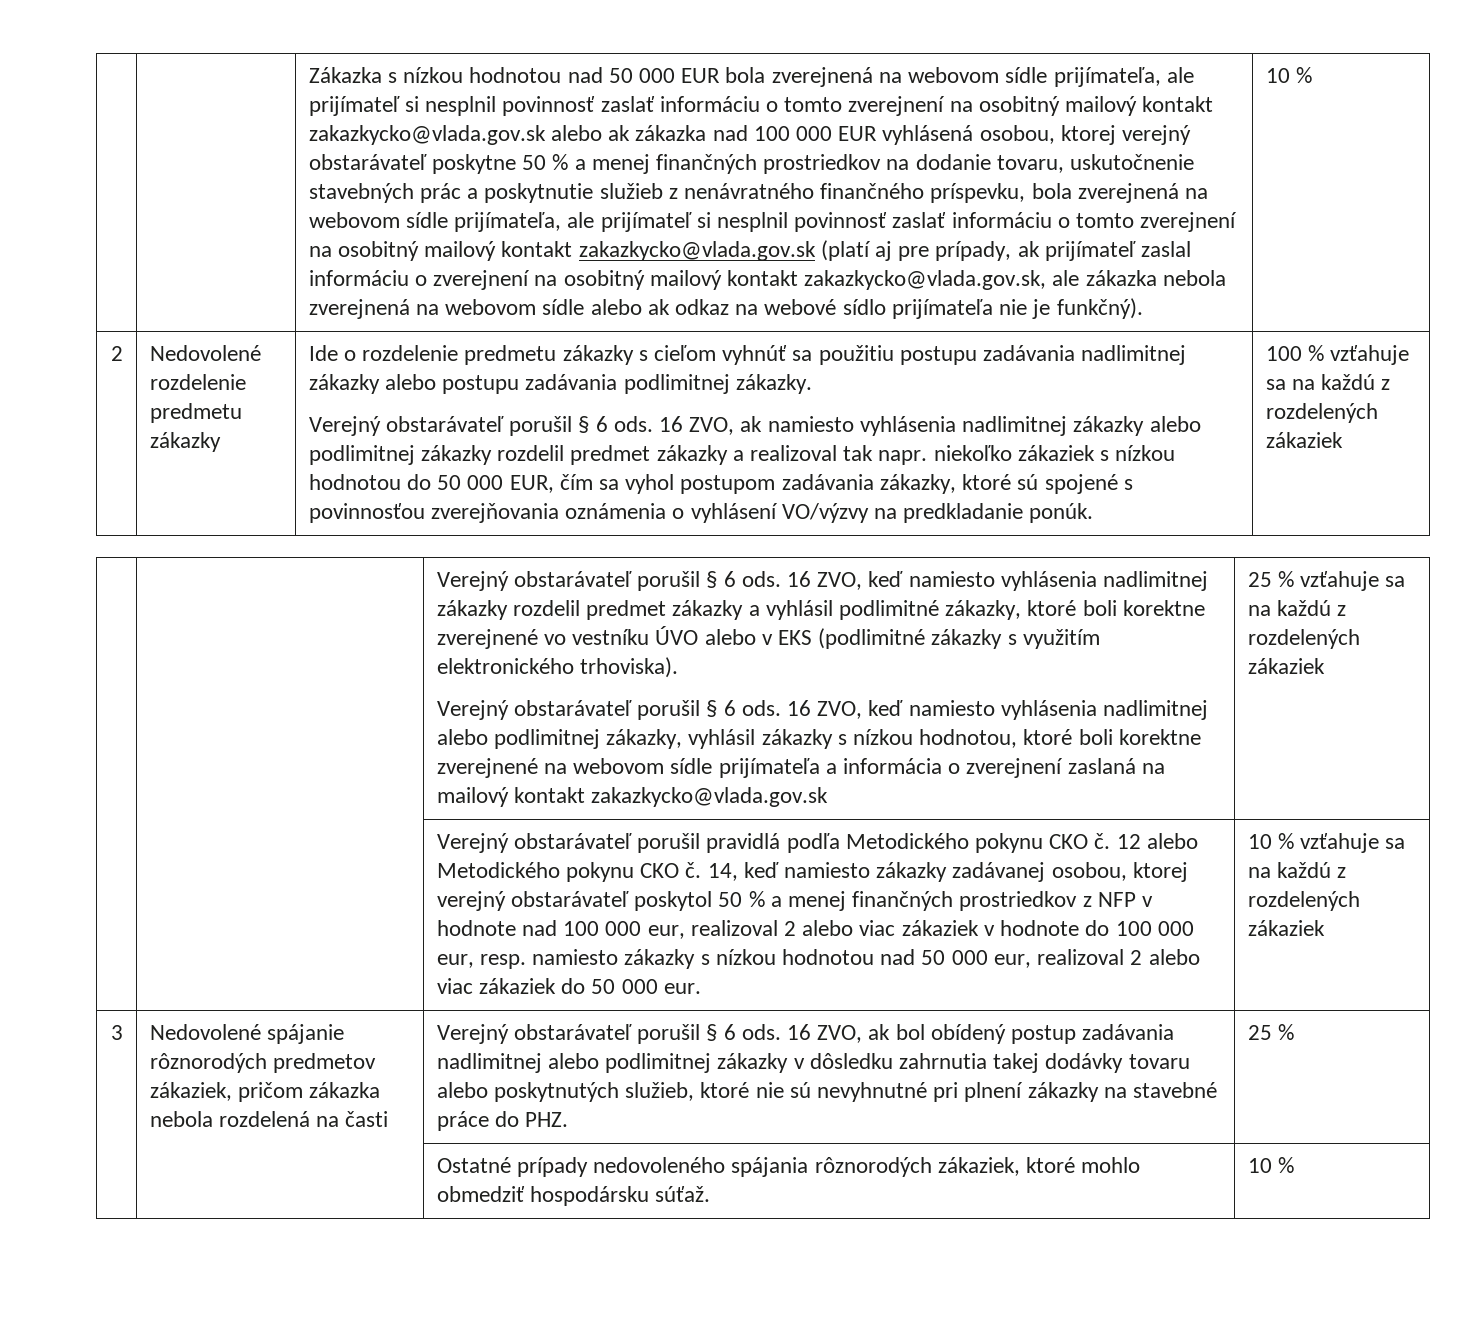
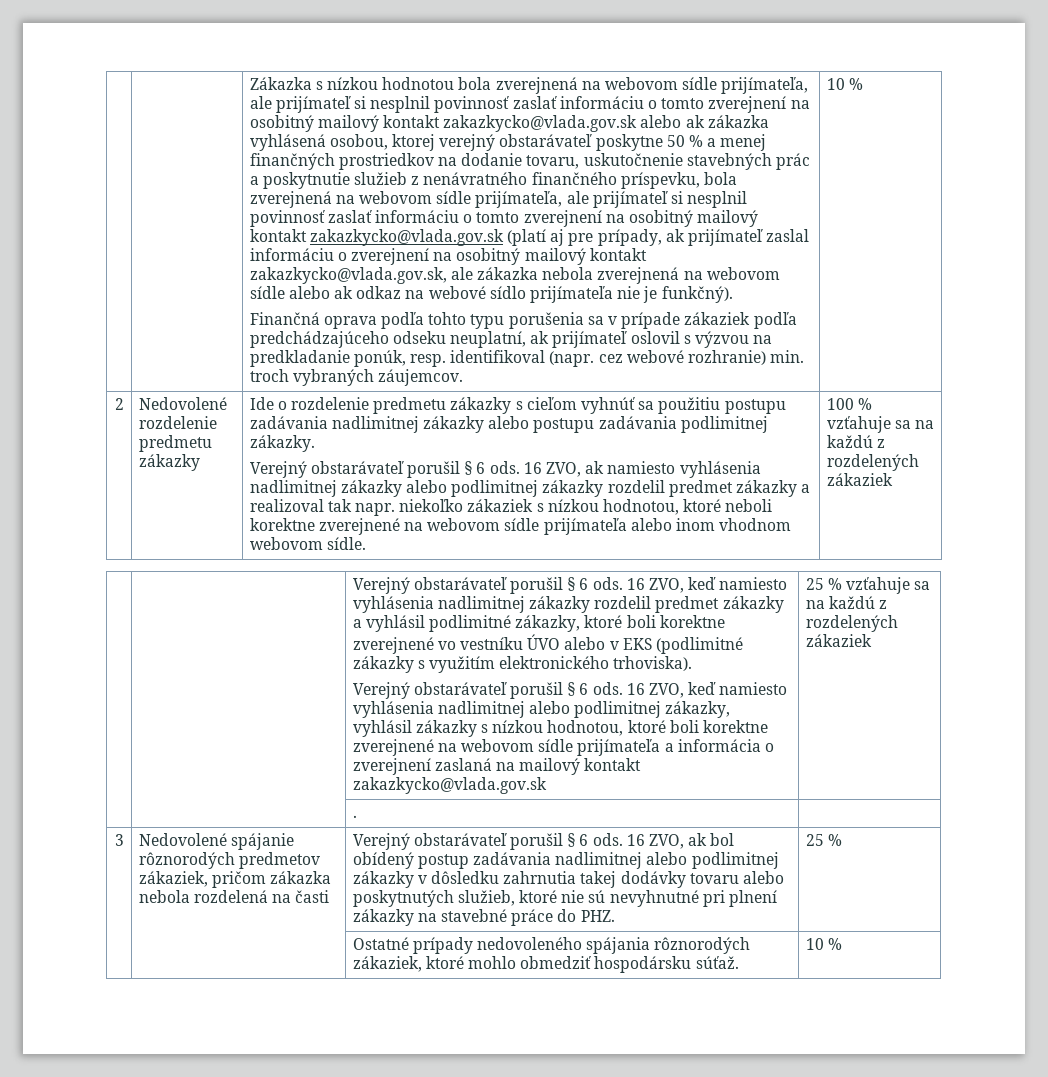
- Zákazka s nízkou hodnotou nad 50 000 EUR bola zverejnená na webovom sídle prijímateľa, ale prijímateľ si nesplnil povinnosť zaslať informáciu o tomto zverejnení na osobitný mailový kontakt zakazkycko@vlada.gov.sk alebo ak zákazka nad 100 000 EUR vyhlásená osobou, ktorej verejný obstarávateľ poskytne 50 % a menej finančných prostriedkov na dodanie tovaru, uskutočnenie stavebných prác a poskytnutie služieb z nenávratného finančného príspevku, bola zverejnená na webovom sídle prijímateľa, ale prijímateľ si nesplnil povinnosť zaslať informáciu o tomto zverejnení na osobitný mailový kontakt zakazkycko@vlada.gov.sk (platí aj pre prípady, ak prijímateľ zaslal informáciu o zverejnení na osobitný mailový kontakt zakazkycko@vlada.gov.sk, ale zákazka nebola zverejnená na webovom sídle alebo ak odkaz na webové sídlo prijímateľa nie je funkčný).
+ Zákazka s nízkou hodnotou bola zverejnená na webovom sídle prijímateľa, ale prijímateľ si nesplnil povinnosť zaslať informáciu o tomto zverejnení na osobitný mailový kontakt zakazkycko@vlada.gov.sk alebo ak zákazka vyhlásená osobou, ktorej verejný obstarávateľ poskytne 50 % a menej finančných prostriedkov na dodanie tovaru, uskutočnenie stavebných prác a poskytnutie služieb z nenávratného finančného príspevku, bola zverejnená na webovom sídle prijímateľa, ale prijímateľ si nesplnil povinnosť zaslať informáciu o tomto zverejnení na osobitný mailový kontakt zakazkycko@vlada.gov.sk (platí aj pre prípady, ak prijímateľ zaslal informáciu o zverejnení na osobitný mailový kontakt zakazkycko@vlada.gov.sk, ale zákazka nebola zverejnená na webovom sídle alebo ak odkaz na webové sídlo prijímateľa nie je funkčný).
+ Finančná oprava podľa tohto typu porušenia sa v prípade zákaziek podľa predchádzajúceho odseku neuplatní, ak prijímateľ oslovil s výzvou na predkladanie ponúk, resp. identifikoval (napr. cez webové rozhranie) min. troch vybraných záujemcov.
- 16 ZVO, ak namiesto vyhlásenia nadlimitnej zákazky alebo podlimitnej zákazky rozdelil predmet zákazky a realizoval tak napr. niekoľko zákaziek s nízkou hodnotou do 50 000 EUR, čím sa vyhol postupom zadávania zákazky, ktoré sú spojené s povinnosťou zverejňovania oznámenia o vyhlásení VO/výzvy na predkladanie ponúk.
+ 16 ZVO, ak namiesto vyhlásenia nadlimitnej zákazky alebo podlimitnej zákazky rozdelil predmet zákazky a realizoval tak napr. niekoľko zákaziek s nízkou hodnotou, ktoré neboli korektne zverejnené na webovom sídle prijímateľa alebo inom vhodnom webovom sídle.
- Verejný obstarávateľ porušil pravidlá podľa Metodického pokynu CKO č. 12 alebo Metodického pokynu CKO č. 14, keď namiesto zákazky zadávanej osobou, ktorej verejný obstarávateľ poskytol 50 % a menej finančných prostriedkov z NFP v hodnote nad 100 000 eur, realizoval 2 alebo viac zákaziek v hodnote do 100 000 eur, resp. namiesto zákazky s nízkou hodnotou nad 50 000 eur, realizoval 2 alebo viac zákaziek do 50 000 eur. | 10 % vzťahuje sa na každú z rozdelených zákaziek
+ .

